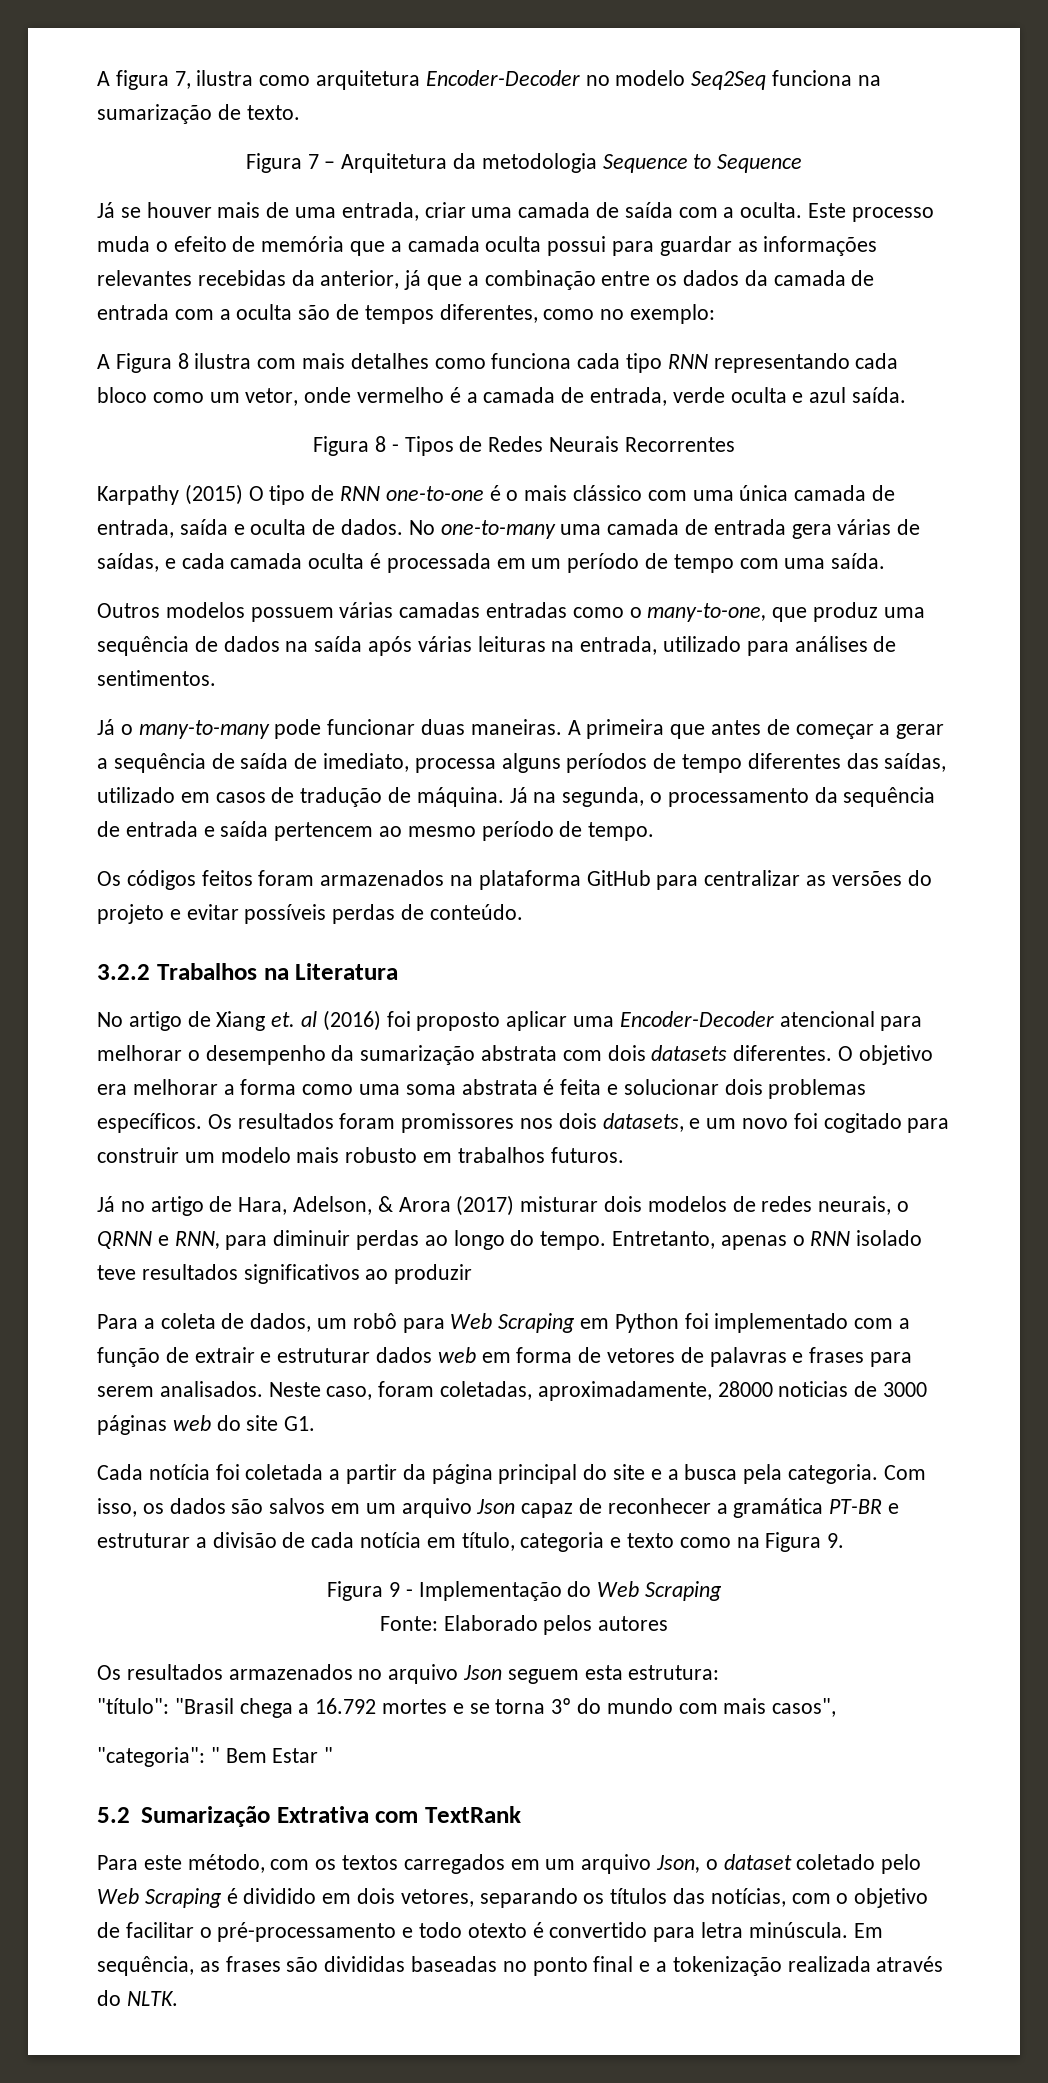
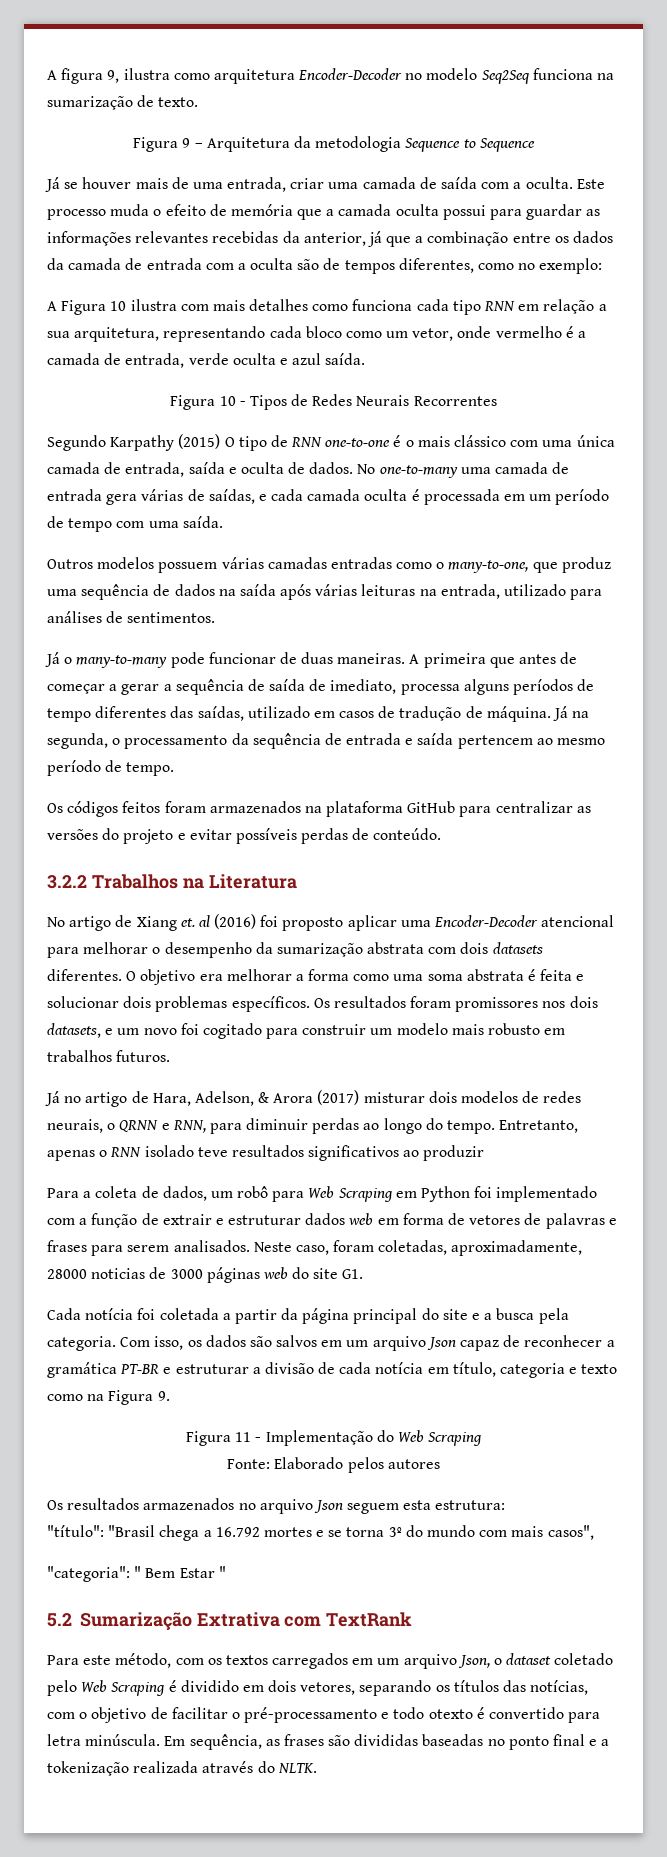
- A figura 7, ilustra como arquitetura Encoder-Decoder no modelo Seq2Seq funciona na sumarização de texto.
+ A figura 9, ilustra como arquitetura Encoder-Decoder no modelo Seq2Seq funciona na sumarização de texto.
- Figura 7 – Arquitetura da metodologia Sequence to Sequence
+ Figura 9 – Arquitetura da metodologia Sequence to Sequence
- A Figura 8 ilustra com mais detalhes como funciona cada tipo RNN representando cada bloco como um vetor, onde vermelho é a camada de entrada, verde oculta e azul saída.
+ A Figura 10 ilustra com mais detalhes como funciona cada tipo RNN em relação a sua arquitetura, representando cada bloco como um vetor, onde vermelho é a camada de entrada, verde oculta e azul saída.
- Figura 8 - Tipos de Redes Neurais Recorrentes
+ Figura 10 - Tipos de Redes Neurais Recorrentes
- Karpathy (2015) O tipo de RNN one-to-one é o mais clássico com uma única camada de entrada, saída e oculta de dados.
+ Segundo Karpathy (2015) O tipo de RNN one-to-one é o mais clássico com uma única camada de entrada, saída e oculta de dados.
- Já o many-to-many pode funcionar duas maneiras.
+ Já o many-to-many pode funcionar de duas maneiras.
- Figura 9 - Implementação do Web Scraping
+ Figura 11 - Implementação do Web Scraping

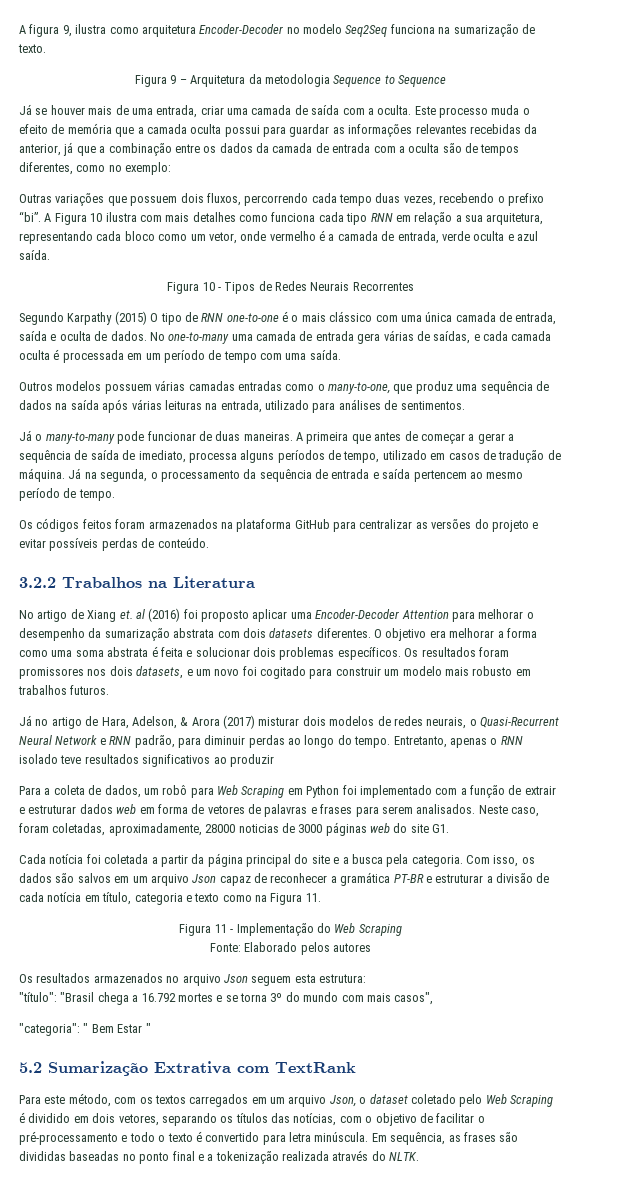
+ Outras variações que possuem dois fluxos, percorrendo cada tempo duas vezes, recebendo o prefixo “bi”.
- A primeira que antes de começar a gerar a sequência de saída de imediato, processa alguns períodos de tempo diferentes das saídas, utilizado em casos de tradução de máquina.
+ A primeira que antes de começar a gerar a sequência de saída de imediato, processa alguns períodos de tempo, utilizado em casos de tradução de máquina.
- No artigo de Xiang et. al (2016) foi proposto aplicar uma Encoder-Decoder atencional para melhorar o desempenho da sumarização abstrata com dois datasets diferentes.
+ No artigo de Xiang et. al (2016) foi proposto aplicar uma Encoder-Decoder Attention para melhorar o desempenho da sumarização abstrata com dois datasets diferentes.
- Já no artigo de Hara, Adelson, & Arora (2017) misturar dois modelos de redes neurais, o QRNN e RNN, para diminuir perdas ao longo do tempo.
+ Já no artigo de Hara, Adelson, & Arora (2017) misturar dois modelos de redes neurais, o Quasi-Recurrent Neural Network e RNN padrão, para diminuir perdas ao longo do tempo.
- Com isso, os dados são salvos em um arquivo Json capaz de reconhecer a gramática PT-BR e estruturar a divisão de cada notícia em título, categoria e texto como na Figura 9.
+ Com isso, os dados são salvos em um arquivo Json capaz de reconhecer a gramática PT-BR e estruturar a divisão de cada notícia em título, categoria e texto como na Figura 11.
- Para este método, com os textos carregados em um arquivo Json, o dataset coletado pelo Web Scraping é dividido em dois vetores, separando os títulos das notícias, com o objetivo de facilitar o pré-processamento e todo otexto é convertido para letra minúscula.
+ Para este método, com os textos carregados em um arquivo Json, o dataset coletado pelo Web Scraping é dividido em dois vetores, separando os títulos das notícias, com o objetivo de facilitar o pré-processamento e todo o texto é convertido para letra minúscula.

